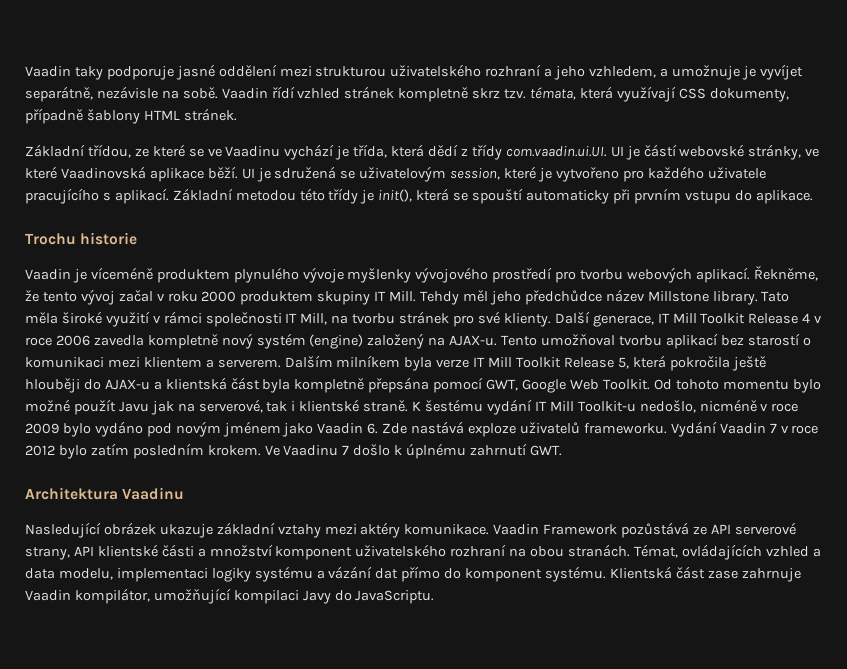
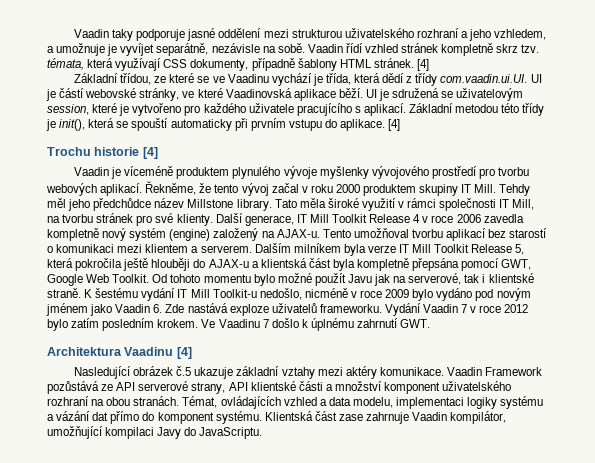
- Vaadin řídí vzhled stránek kompletně skrz tzv. témata, která využívají CSS dokumenty, případně šablony HTML stránek.
+ Vaadin řídí vzhled stránek kompletně skrz tzv. témata, která využívají CSS dokumenty, případně šablony HTML stránek. [4]
- Základní metodou této třídy je init(), která se spouští automaticky při prvním vstupu do aplikace.
+ Základní metodou této třídy je init(), která se spouští automaticky při prvním vstupu do aplikace. [4]
- Trochu historie
+ Trochu historie [4]
- Architektura Vaadinu
+ Architektura Vaadinu [4]
- Nasledující obrázek ukazuje základní vztahy mezi aktéry komunikace.
+ Nasledující obrázek č.5 ukazuje základní vztahy mezi aktéry komunikace.

